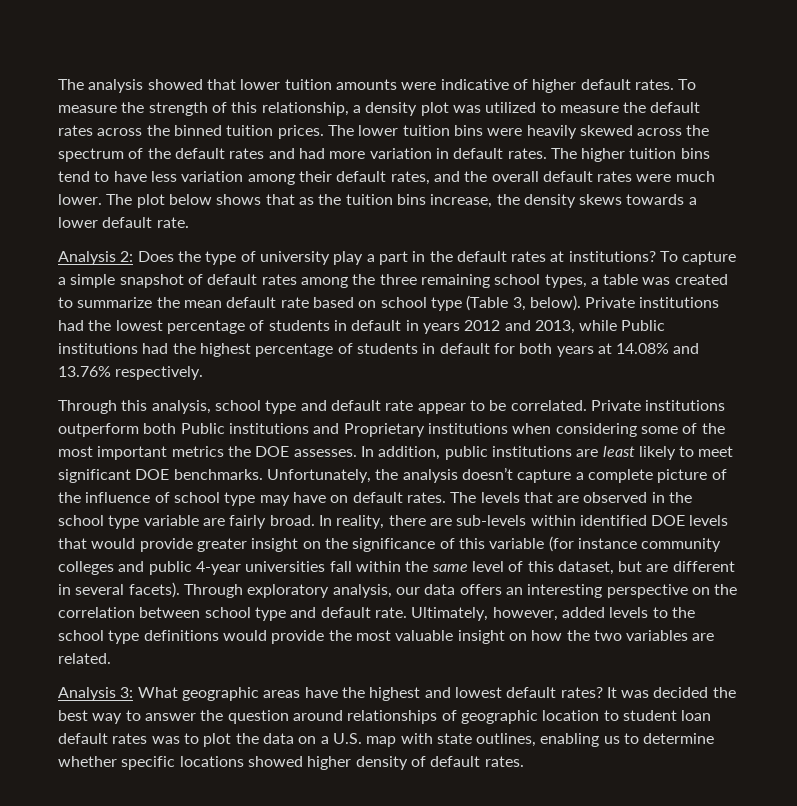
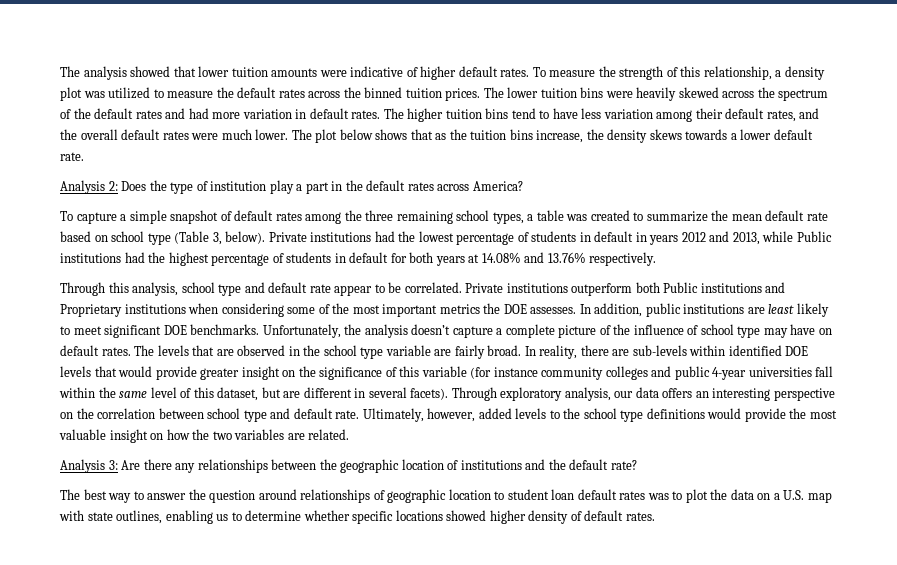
- Analysis 2: Does the type of university play a part in the default rates at institutions? To capture a simple snapshot of default rates among the three remaining school types, a table was created to summarize the mean default rate based on school type (Table 3, below).
+ Analysis 2: Does the type of institution play a part in the default rates across America?
+ To capture a simple snapshot of default rates among the three remaining school types, a table was created to summarize the mean default rate based on school type (Table 3, below).
- Analysis 3: What geographic areas have the highest and lowest default rates? It was decided the best way to answer the question around relationships of geographic location to student loan default rates was to plot the data on a U.S. map with state outlines, enabling us to determine whether specific locations showed higher density of default rates.
+ Analysis 3: Are there any relationships between the geographic location of institutions and the default rate?
+ The best way to answer the question around relationships of geographic location to student loan default rates was to plot the data on a U.S. map with state outlines, enabling us to determine whether specific locations showed higher density of default rates.

